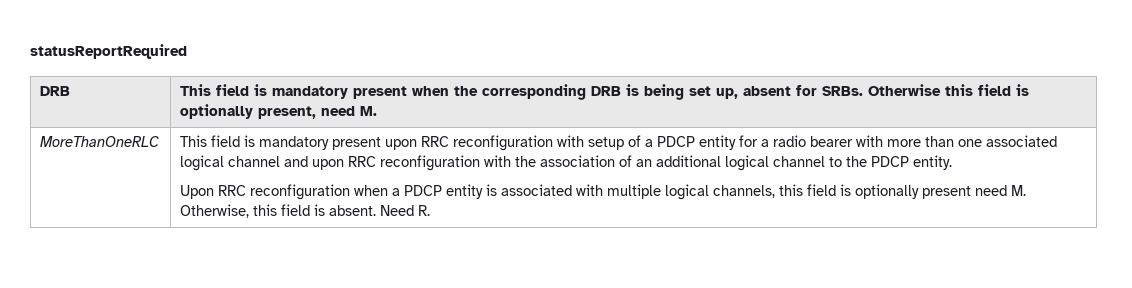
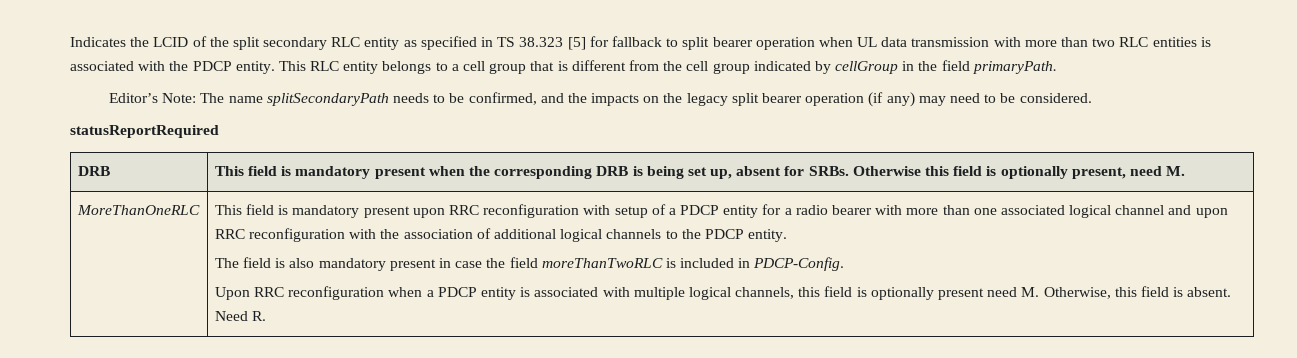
+ Indicates the LCID of the split secondary RLC entity as specified in TS 38.323 [5] for fallback to split bearer operation when UL data transmission with more than two RLC entities is associated with the PDCP entity. This RLC entity belongs to a cell group that is different from the cell group indicated by cellGroup in the field primaryPath.
+ Editor’s Note: The name splitSecondaryPath needs to be confirmed, and the impacts on the legacy split bearer operation (if any) may need to be considered.
- This field is mandatory present upon RRC reconfiguration with setup of a PDCP entity for a radio bearer with more than one associated logical channel and upon RRC reconfiguration with the association of an additional logical channel to the PDCP entity.
+ This field is mandatory present upon RRC reconfiguration with setup of a PDCP entity for a radio bearer with more than one associated logical channel and upon RRC reconfiguration with the association of additional logical channels to the PDCP entity.
+ The field is also mandatory present in case the field moreThanTwoRLC is included in PDCP-Config.

